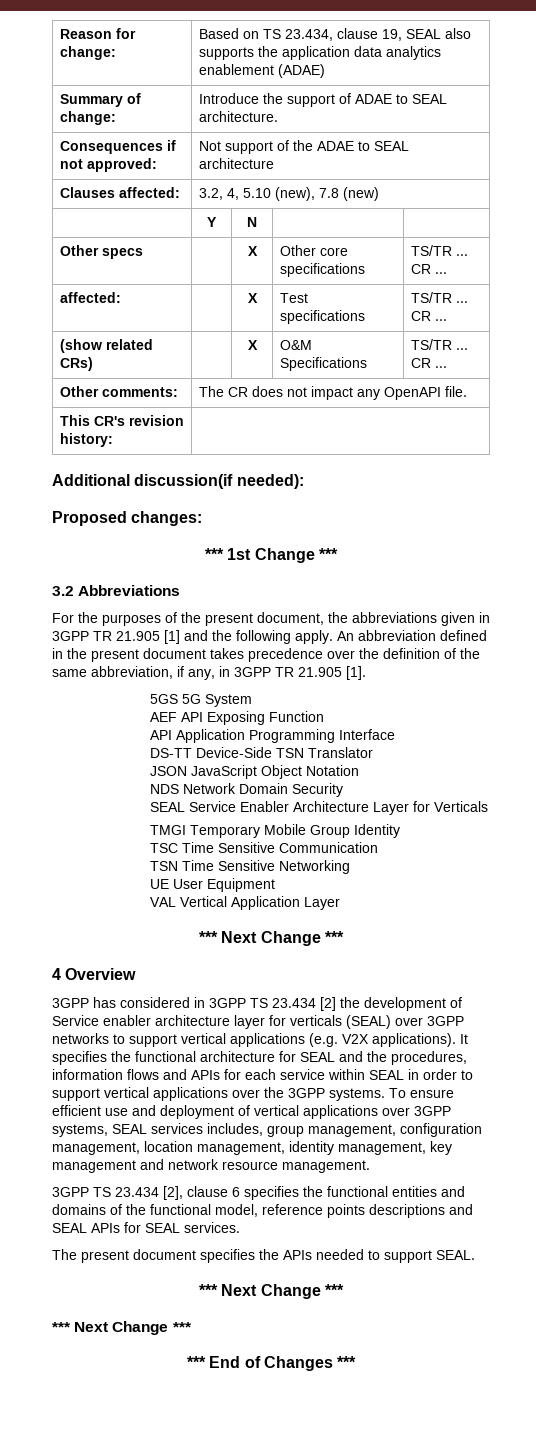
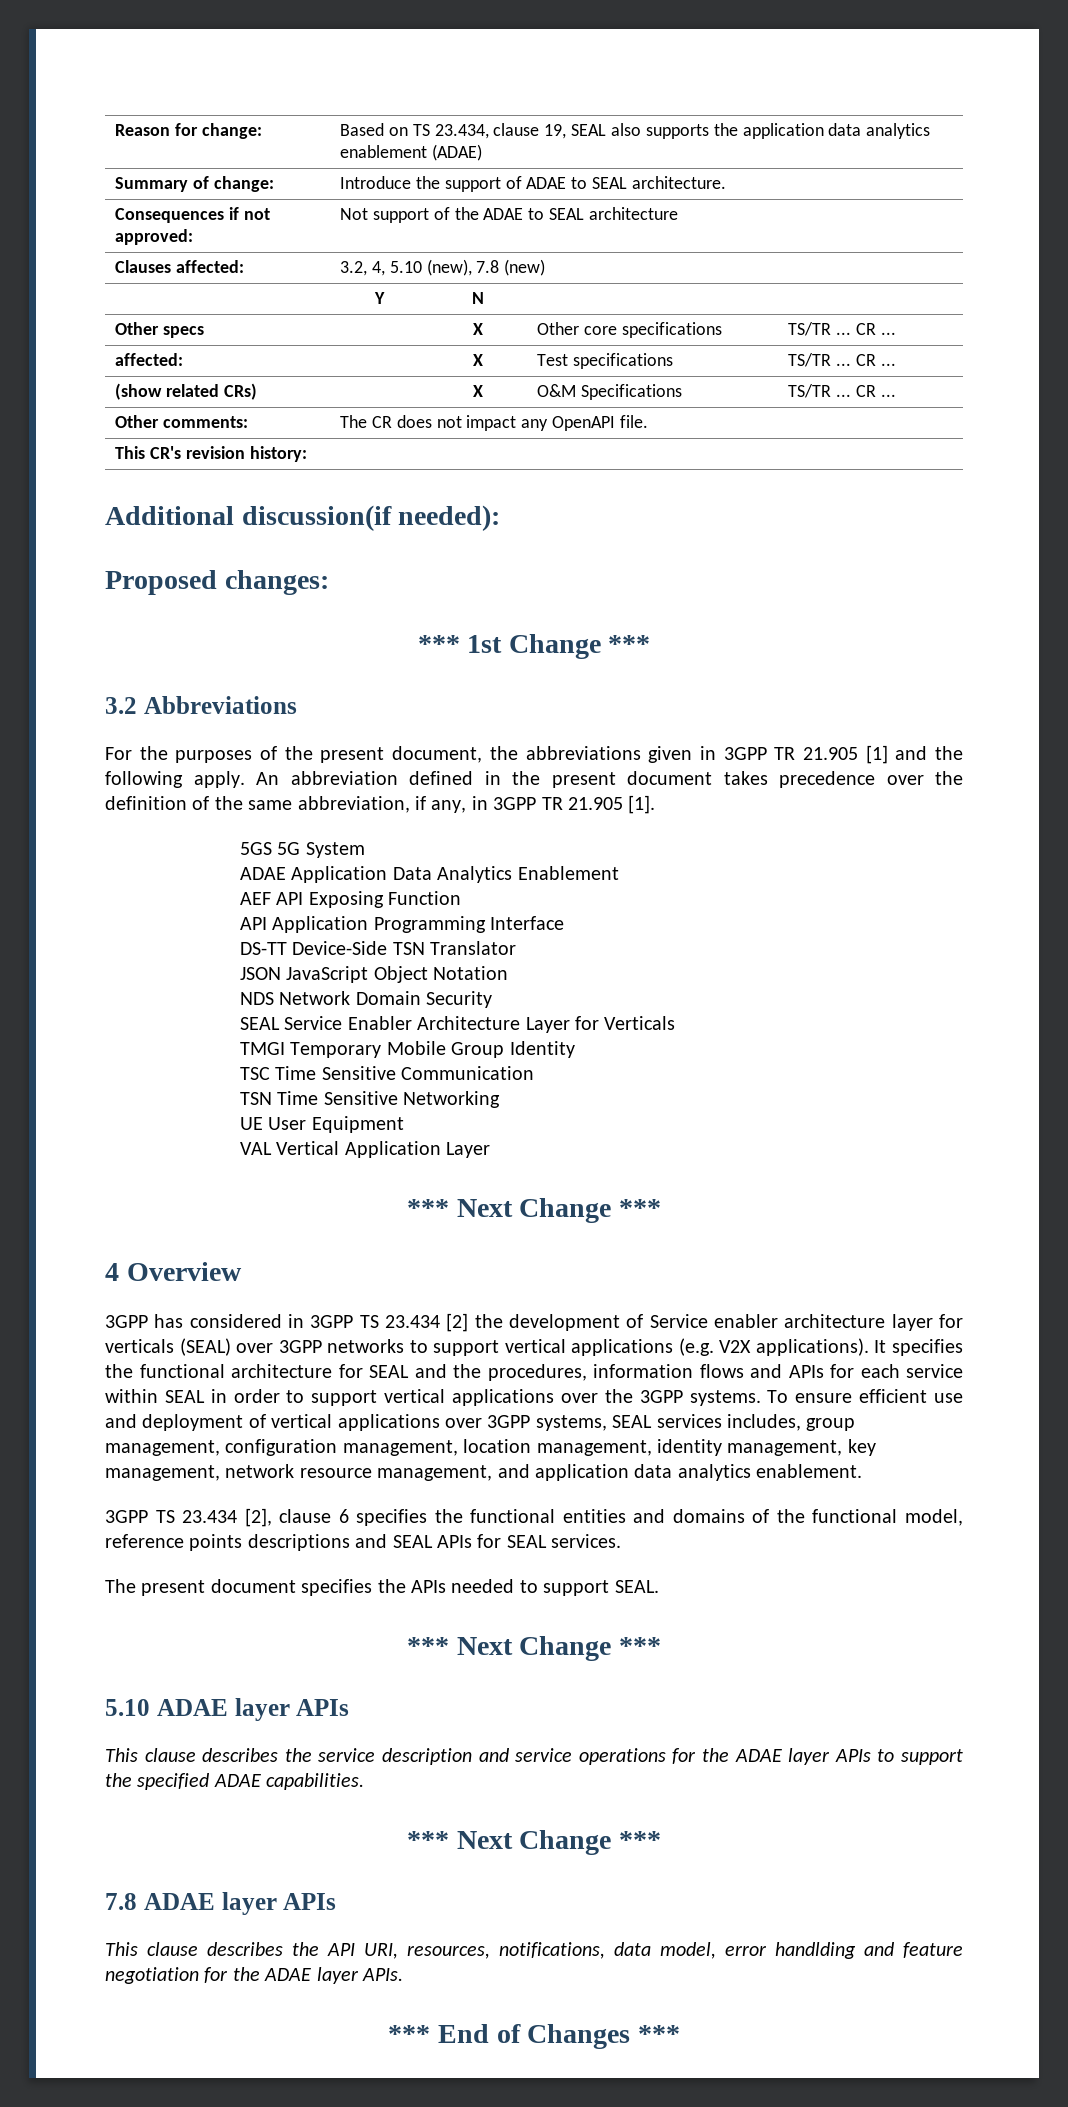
+ ADAE Application Data Analytics Enablement
- To ensure efficient use and deployment of vertical applications over 3GPP systems, SEAL services includes, group management, configuration management, location management, identity management, key management and network resource management.
+ To ensure efficient use and deployment of vertical applications over 3GPP systems, SEAL services includes, group management, configuration management, location management, identity management, key management, network resource management, and application data analytics enablement.
  The present document specifies the APIs needed to support SEAL.
  *** Next Change ***
+ 5.10 ADAE layer APIs
+ This clause describes the service description and service operations for the ADAE layer APIs to support the specified ADAE capabilities.
  *** Next Change ***
+ 7.8 ADAE layer APIs
+ This clause describes the API URI, resources, notifications, data model, error handlding and feature negotiation for the ADAE layer APIs.

